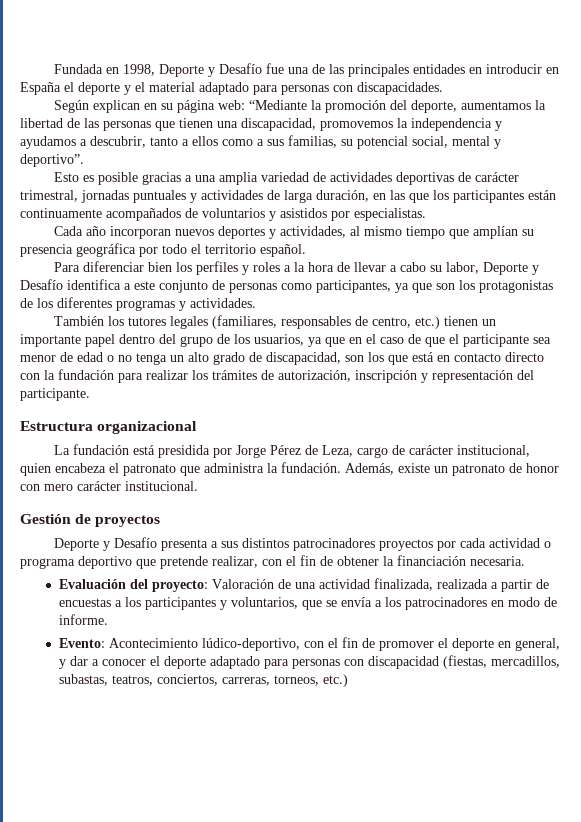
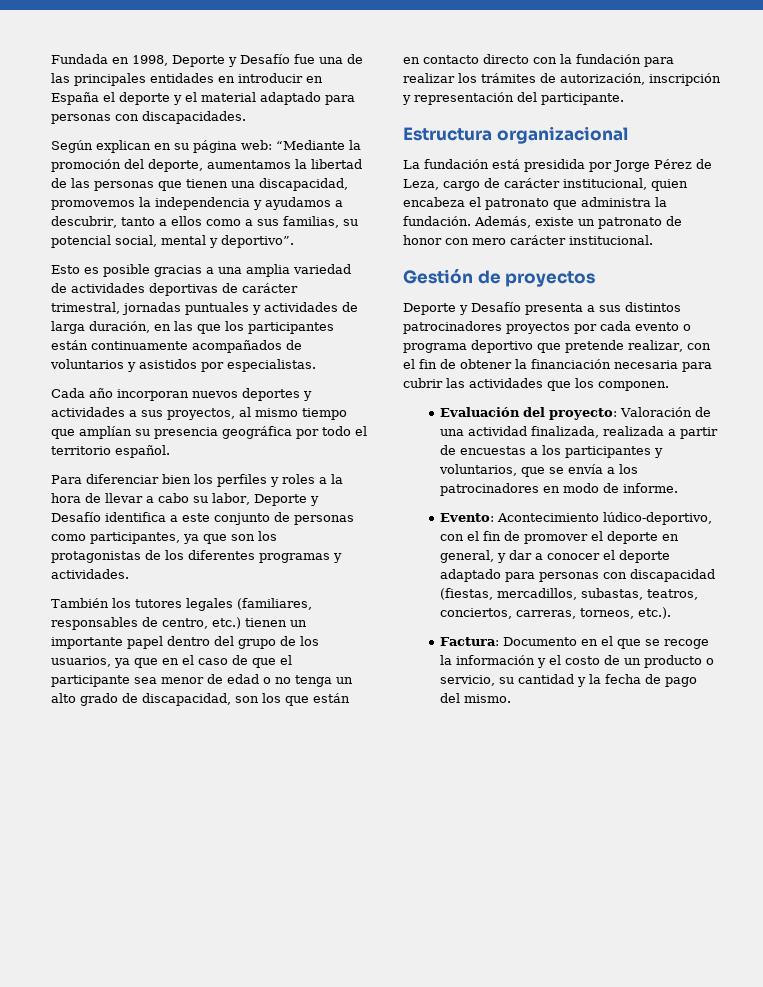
- Cada año incorporan nuevos deportes y actividades, al mismo tiempo que amplían su presencia geográfica por todo el territorio español.
+ Cada año incorporan nuevos deportes y actividades a sus proyectos, al mismo tiempo que amplían su presencia geográfica por todo el territorio español.
- También los tutores legales (familiares, responsables de centro, etc.) tienen un importante papel dentro del grupo de los usuarios, ya que en el caso de que el participante sea menor de edad o no tenga un alto grado de discapacidad, son los que está en contacto directo con la fundación para realizar los trámites de autorización, inscripción y representación del participante.
+ También los tutores legales (familiares, responsables de centro, etc.) tienen un importante papel dentro del grupo de los usuarios, ya que en el caso de que el participante sea menor de edad o no tenga un alto grado de discapacidad, son los que están en contacto directo con la fundación para realizar los trámites de autorización, inscripción y representación del participante.
- Deporte y Desafío presenta a sus distintos patrocinadores proyectos por cada actividad o programa deportivo que pretende realizar, con el fin de obtener la financiación necesaria.
+ Deporte y Desafío presenta a sus distintos patrocinadores proyectos por cada evento o programa deportivo que pretende realizar, con el fin de obtener la financiación necesaria para cubrir las actividades que los componen.
- Evento: Acontecimiento lúdico-deportivo, con el fin de promover el deporte en general, y dar a conocer el deporte adaptado para personas con discapacidad (fiestas, mercadillos, subastas, teatros, conciertos, carreras, torneos, etc.)
+ Evento: Acontecimiento lúdico-deportivo, con el fin de promover el deporte en general, y dar a conocer el deporte adaptado para personas con discapacidad (fiestas, mercadillos, subastas, teatros, conciertos, carreras, torneos, etc.).
+ Factura: Documento en el que se recoge la información y el costo de un producto o servicio, su cantidad y la fecha de pago del mismo.

